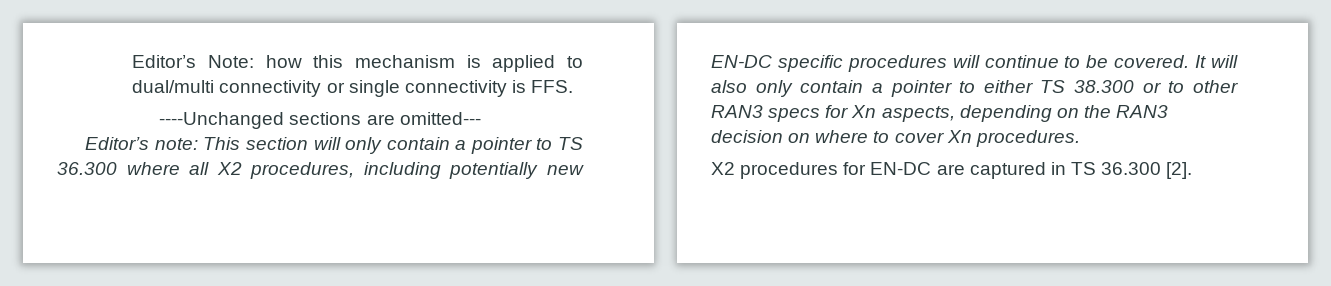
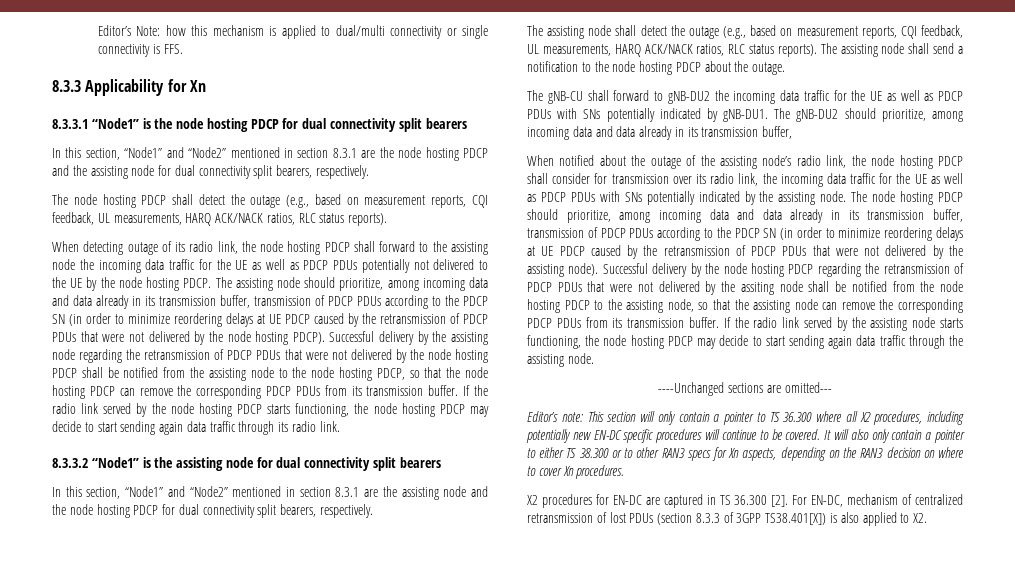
+ 8.3.3 Applicability for Xn
+ 8.3.3.1 “Node1” is the node hosting PDCP for dual connectivity split bearers
+ In this section, “Node1” and “Node2” mentioned in section 8.3.1 are the node hosting PDCP and the assisting node for dual connectivity split bearers, respectively.
+ The node hosting PDCP shall detect the outage (e.g., based on measurement reports, CQI feedback, UL measurements, HARQ ACK/NACK ratios, RLC status reports).
+ When detecting outage of its radio link, the node hosting PDCP shall forward to the assisting node the incoming data traffic for the UE as well as PDCP PDUs potentially not delivered to the UE by the node hosting PDCP. The assisting node should prioritize, among incoming data and data already in its transmission buffer, transmission of PDCP PDUs according to the PDCP SN (in order to minimize reordering delays at UE PDCP caused by the retransmission of PDCP PDUs that were not delivered by the node hosting PDCP). Successful delivery by the assisting node regarding the retransmission of PDCP PDUs that were not delivered by the node hosting PDCP shall be notified from the assisting node to the node hosting PDCP, so that the node hosting PDCP can remove the corresponding PDCP PDUs from its transmission buffer. If the radio link served by the node hosting PDCP starts functioning, the node hosting PDCP may decide to start sending again data traffic through its radio link.
+ 8.3.3.2 “Node1” is the assisting node for dual connectivity split bearers
+ In this section, “Node1” and “Node2” mentioned in section 8.3.1 are the assisting node and the node hosting PDCP for dual connectivity split bearers, respectively.
+ The assisting node shall detect the outage (e.g., based on measurement reports, CQI feedback, UL measurements, HARQ ACK/NACK ratios, RLC status reports). The assisting node shall send a notification to the node hosting PDCP about the outage.
+ The gNB-CU shall forward to gNB-DU2 the incoming data traffic for the UE as well as PDCP PDUs with SNs potentially indicated by gNB-DU1. The gNB-DU2 should prioritize, among incoming data and data already in its transmission buffer,
+ When notified about the outage of the assisting node’s radio link, the node hosting PDCP shall consider for transmission over its radio link, the incoming data traffic for the UE as well as PDCP PDUs with SNs potentially indicated by the assisting node. The node hosting PDCP should prioritize, among incoming data and data already in its transmission buffer, transmission of PDCP PDUs according to the PDCP SN (in order to minimize reordering delays at UE PDCP caused by the retransmission of PDCP PDUs that were not delivered by the assisting node). Successful delivery by the node hosting PDCP regarding the retransmission of PDCP PDUs that were not delivered by the assiting node shall be notified from the node hosting PDCP to the assisting node, so that the assisting node can remove the corresponding PDCP PDUs from its transmission buffer. If the radio link served by the assisting node starts functioning, the node hosting PDCP may decide to start sending again data traffic through the assisting node.
+ For EN-DC, mechanism of centralized retransmission of lost PDUs (section 8.3.3 of 3GPP TS38.401[X]) is also applied to X2.

